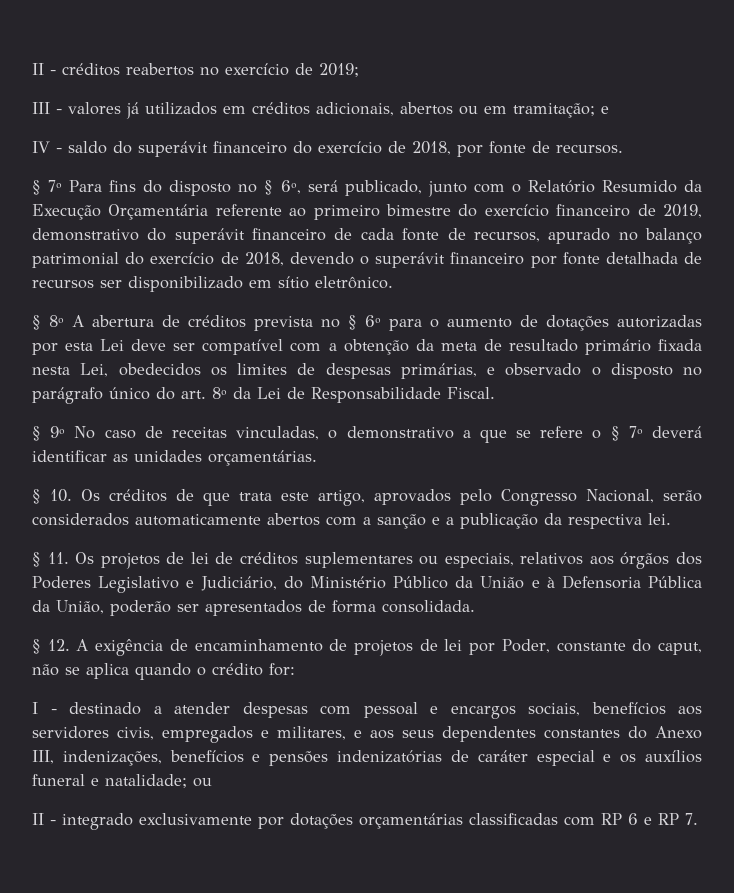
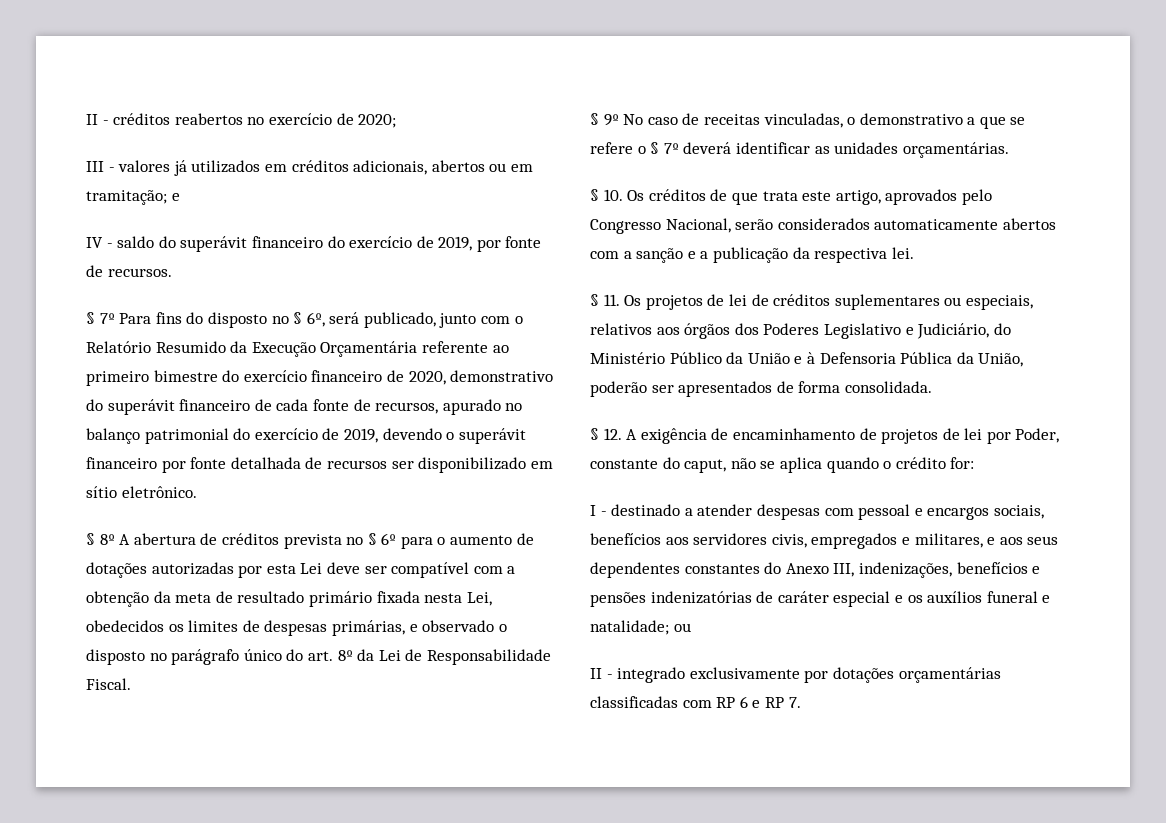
- II - créditos reabertos no exercício de 2019;
+ II - créditos reabertos no exercício de 2020;
- IV - saldo do superávit financeiro do exercício de 2018, por fonte de recursos.
+ IV - saldo do superávit financeiro do exercício de 2019, por fonte de recursos.
- § 7º Para fins do disposto no § 6º, será publicado, junto com o Relatório Resumido da Execução Orçamentária referente ao primeiro bimestre do exercício financeiro de 2019, demonstrativo do superávit financeiro de cada fonte de recursos, apurado no balanço patrimonial do exercício de 2018, devendo o superávit financeiro por fonte detalhada de recursos ser disponibilizado em sítio eletrônico.
+ § 7º Para fins do disposto no § 6º, será publicado, junto com o Relatório Resumido da Execução Orçamentária referente ao primeiro bimestre do exercício financeiro de 2020, demonstrativo do superávit financeiro de cada fonte de recursos, apurado no balanço patrimonial do exercício de 2019, devendo o superávit financeiro por fonte detalhada de recursos ser disponibilizado em sítio eletrônico.

